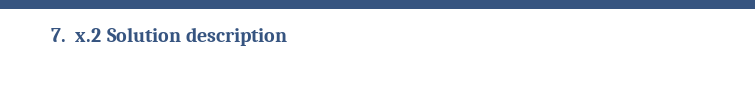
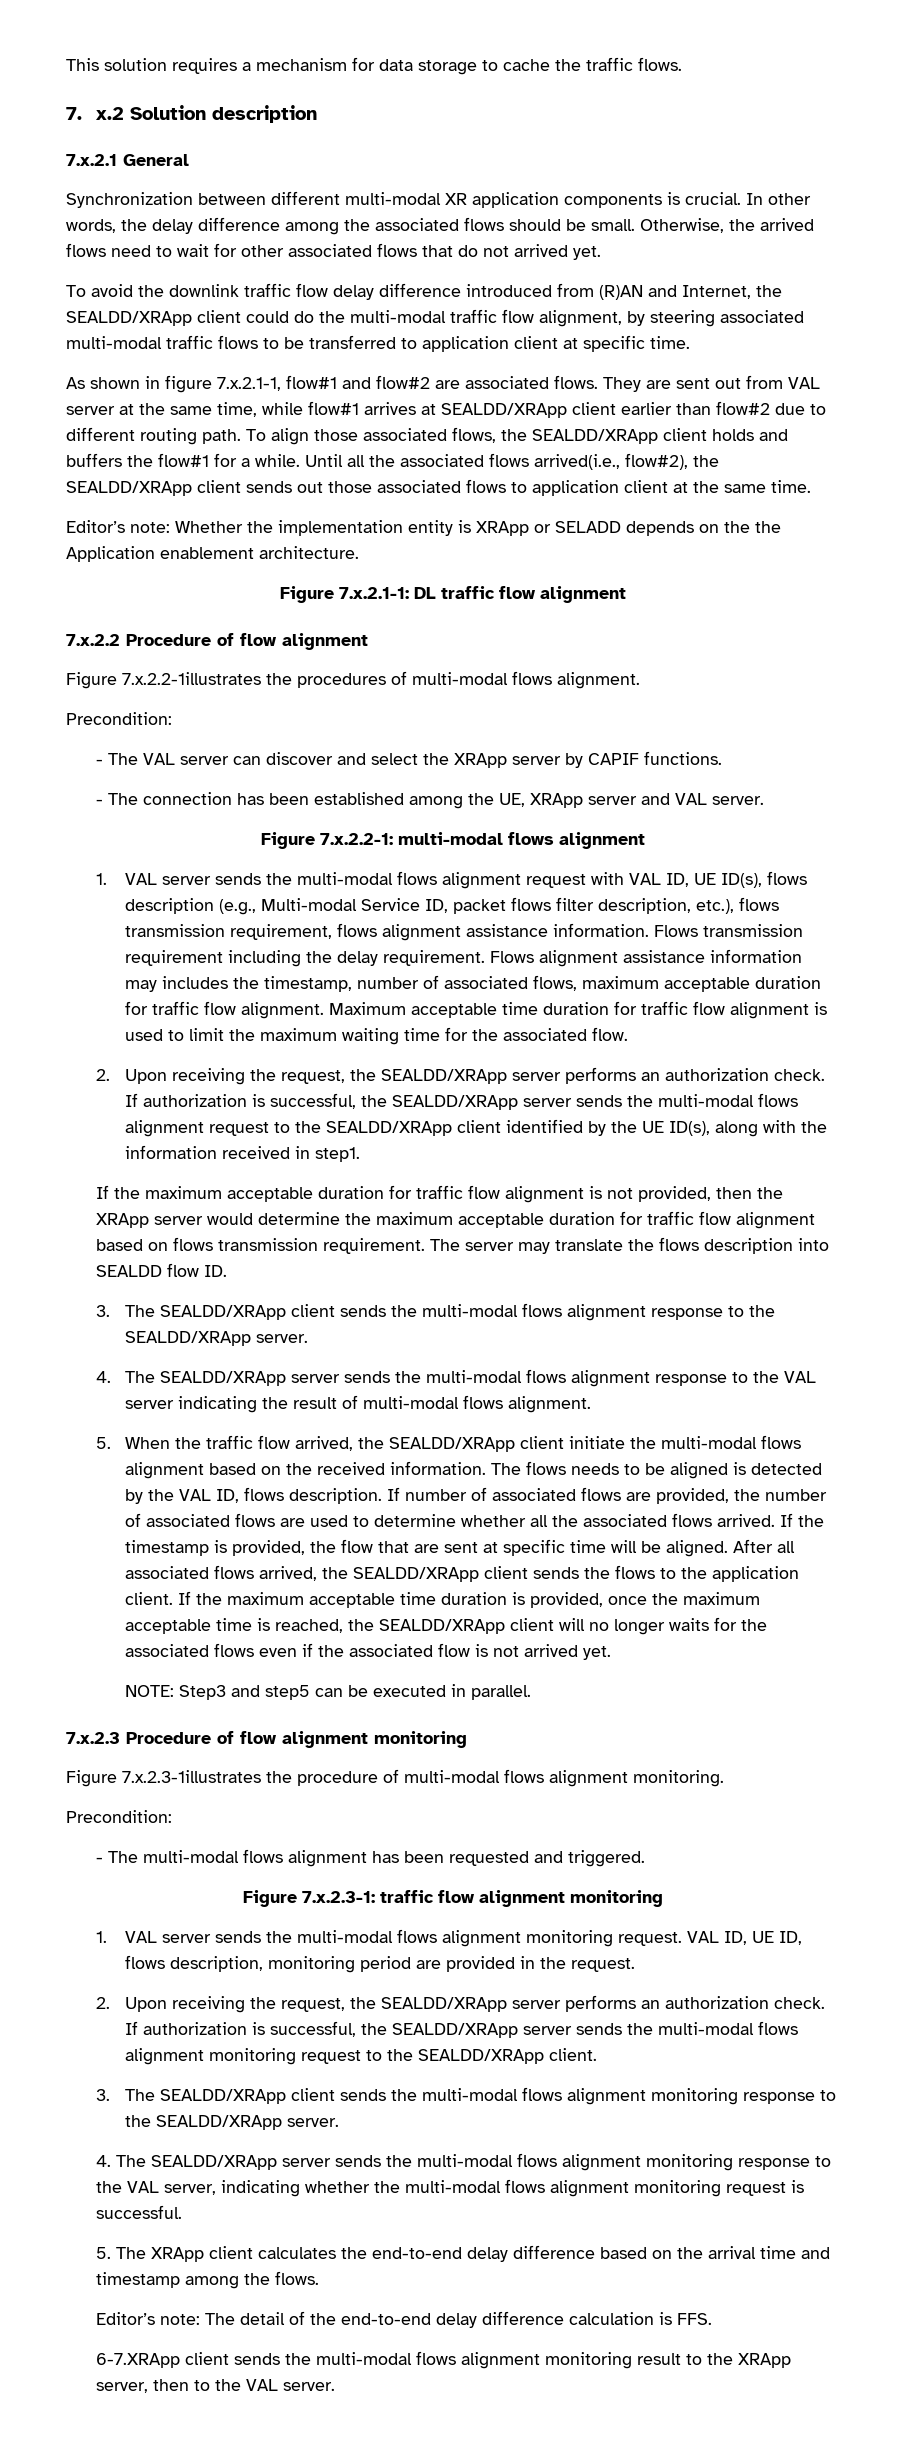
+ This solution requires a mechanism for data storage to cache the traffic flows.
  7. x.2 Solution description
+ 7.x.2.1 General
+ Synchronization between different multi-modal XR application components is crucial. In other words, the delay difference among the associated flows should be small. Otherwise, the arrived flows need to wait for other associated flows that do not arrived yet.
+ To avoid the downlink traffic flow delay difference introduced from (R)AN and Internet, the SEALDD/XRApp client could do the multi-modal traffic flow alignment, by steering associated multi-modal traffic flows to be transferred to application client at specific time.
+ As shown in figure 7.x.2.1-1, flow#1 and flow#2 are associated flows. They are sent out from VAL server at the same time, while flow#1 arrives at SEALDD/XRApp client earlier than flow#2 due to different routing path. To align those associated flows, the SEALDD/XRApp client holds and buffers the flow#1 for a while. Until all the associated flows arrived(i.e., flow#2), the SEALDD/XRApp client sends out those associated flows to application client at the same time.
+ Editor’s note: Whether the implementation entity is XRApp or SELADD depends on the the Application enablement architecture.
+ Figure 7.x.2.1-1: DL traffic flow alignment
+ 7.x.2.2 Procedure of flow alignment
+ Figure 7.x.2.2-1illustrates the procedures of multi-modal flows alignment.
+ Precondition:
+ - The VAL server can discover and select the XRApp server by CAPIF functions.
+ - The connection has been established among the UE, XRApp server and VAL server.
+ Figure 7.x.2.2-1: multi-modal flows alignment
+ 1. VAL server sends the multi-modal flows alignment request with VAL ID, UE ID(s), flows description (e.g., Multi-modal Service ID, packet flows filter description, etc.), flows transmission requirement, flows alignment assistance information. Flows transmission requirement including the delay requirement. Flows alignment assistance information may includes the timestamp, number of associated flows, maximum acceptable duration for traffic flow alignment. Maximum acceptable time duration for traffic flow alignment is used to limit the maximum waiting time for the associated flow.
+ 2. Upon receiving the request, the SEALDD/XRApp server performs an authorization check. If authorization is successful, the SEALDD/XRApp server sends the multi-modal flows alignment request to the SEALDD/XRApp client identified by the UE ID(s), along with the information received in step1.
+ If the maximum acceptable duration for traffic flow alignment is not provided, then the XRApp server would determine the maximum acceptable duration for traffic flow alignment based on flows transmission requirement. The server may translate the flows description into SEALDD flow ID.
+ 3. The SEALDD/XRApp client sends the multi-modal flows alignment response to the SEALDD/XRApp server.
+ 4. The SEALDD/XRApp server sends the multi-modal flows alignment response to the VAL server indicating the result of multi-modal flows alignment.
+ 5. When the traffic flow arrived, the SEALDD/XRApp client initiate the multi-modal flows alignment based on the received information. The flows needs to be aligned is detected by the VAL ID, flows description. If number of associated flows are provided, the number of associated flows are used to determine whether all the associated flows arrived. If the timestamp is provided, the flow that are sent at specific time will be aligned. After all associated flows arrived, the SEALDD/XRApp client sends the flows to the application client. If the maximum acceptable time duration is provided, once the maximum acceptable time is reached, the SEALDD/XRApp client will no longer waits for the associated flows even if the associated flow is not arrived yet.
+ NOTE: Step3 and step5 can be executed in parallel.
+ 7.x.2.3 Procedure of flow alignment monitoring
+ Figure 7.x.2.3-1illustrates the procedure of multi-modal flows alignment monitoring.
+ Precondition:
+ - The multi-modal flows alignment has been requested and triggered.
+ Figure 7.x.2.3-1: traffic flow alignment monitoring
+ 1. VAL server sends the multi-modal flows alignment monitoring request. VAL ID, UE ID, flows description, monitoring period are provided in the request.
+ 2. Upon receiving the request, the SEALDD/XRApp server performs an authorization check. If authorization is successful, the SEALDD/XRApp server sends the multi-modal flows alignment monitoring request to the SEALDD/XRApp client.
+ 3. The SEALDD/XRApp client sends the multi-modal flows alignment monitoring response to the SEALDD/XRApp server.
+ 4. The SEALDD/XRApp server sends the multi-modal flows alignment monitoring response to the VAL server, indicating whether the multi-modal flows alignment monitoring request is successful.
+ 5. The XRApp client calculates the end-to-end delay difference based on the arrival time and timestamp among the flows.
+ Editor’s note: The detail of the end-to-end delay difference calculation is FFS.
+ 6-7.XRApp client sends the multi-modal flows alignment monitoring result to the XRApp server, then to the VAL server.

